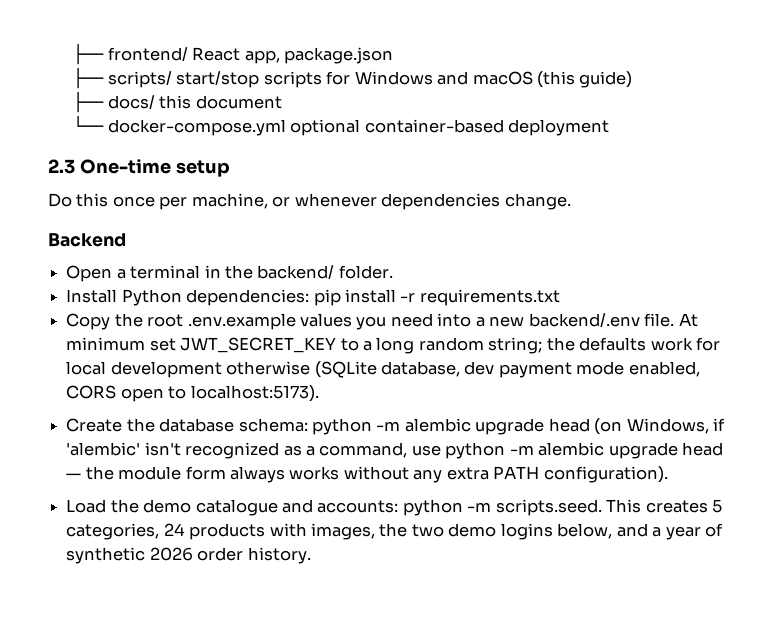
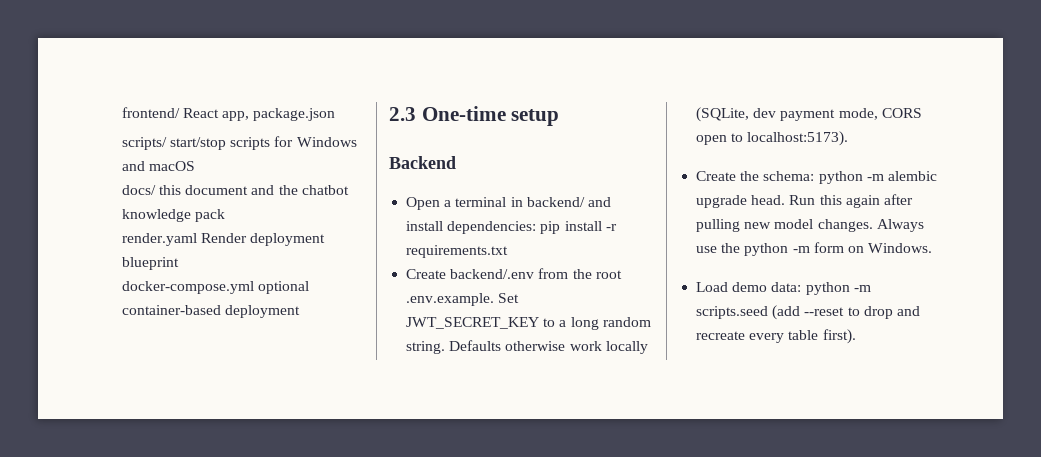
- ├── frontend/ React app, package.json
+ frontend/ React app, package.json
- ├── scripts/ start/stop scripts for Windows and macOS (this guide)
- ├── docs/ this document
- └── docker-compose.yml optional container-based deployment
+ scripts/ start/stop scripts for Windows and macOS
+ docs/ this document and the chatbot knowledge pack
+ render.yaml Render deployment blueprint
+ docker-compose.yml optional container-based deployment
- Do this once per machine, or whenever dependencies change.
- Open a terminal in the backend/ folder.
- Install Python dependencies: pip install -r requirements.txt
+ Open a terminal in backend/ and install dependencies: pip install -r requirements.txt
- Copy the root .env.example values you need into a new backend/.env file. At minimum set JWT_SECRET_KEY to a long random string; the defaults work for local development otherwise (SQLite database, dev payment mode enabled, CORS open to localhost:5173).
+ Create backend/.env from the root .env.example. Set JWT_SECRET_KEY to a long random string. Defaults otherwise work locally (SQLite, dev payment mode, CORS open to localhost:5173).
- Create the database schema: python -m alembic upgrade head (on Windows, if 'alembic' isn't recognized as a command, use python -m alembic upgrade head — the module form always works without any extra PATH configuration).
- Load the demo catalogue and accounts: python -m scripts.seed. This creates 5 categories, 24 products with images, the two demo logins below, and a year of synthetic 2026 order history.
+ Create the schema: python -m alembic upgrade head. Run this again after pulling new model changes. Always use the python -m form on Windows.
+ Load demo data: python -m scripts.seed (add --reset to drop and recreate every table first).

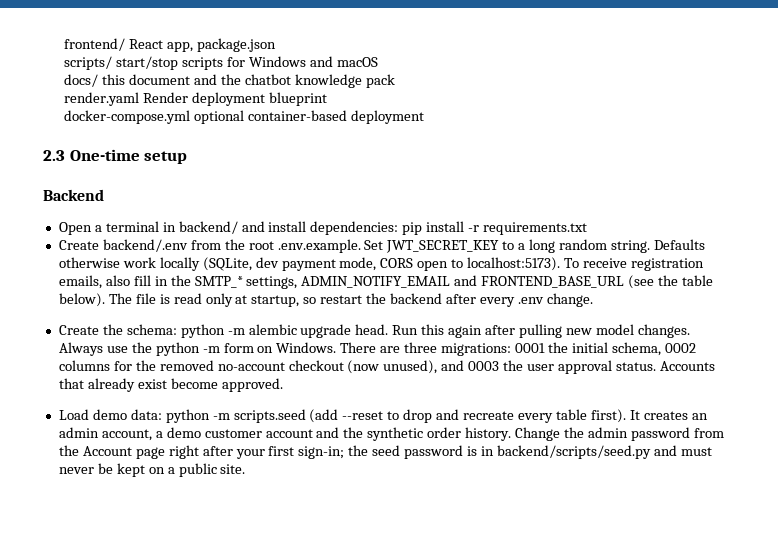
+ To receive registration emails, also fill in the SMTP_* settings, ADMIN_NOTIFY_EMAIL and FRONTEND_BASE_URL (see the table below). The file is read only at startup, so restart the backend after every .env change.
+ There are three migrations: 0001 the initial schema, 0002 columns for the removed no-account checkout (now unused), and 0003 the user approval status. Accounts that already exist become approved.
+ It creates an admin account, a demo customer account and the synthetic order history. Change the admin password from the Account page right after your first sign-in; the seed password is in backend/scripts/seed.py and must never be kept on a public site.

